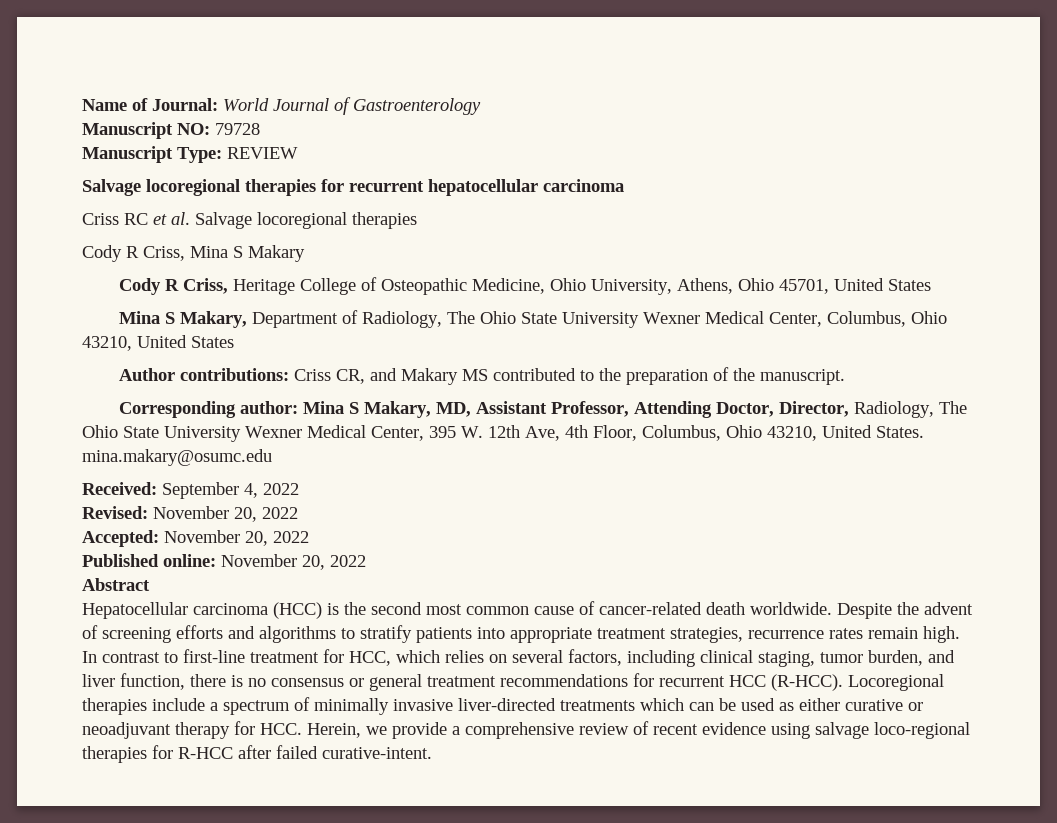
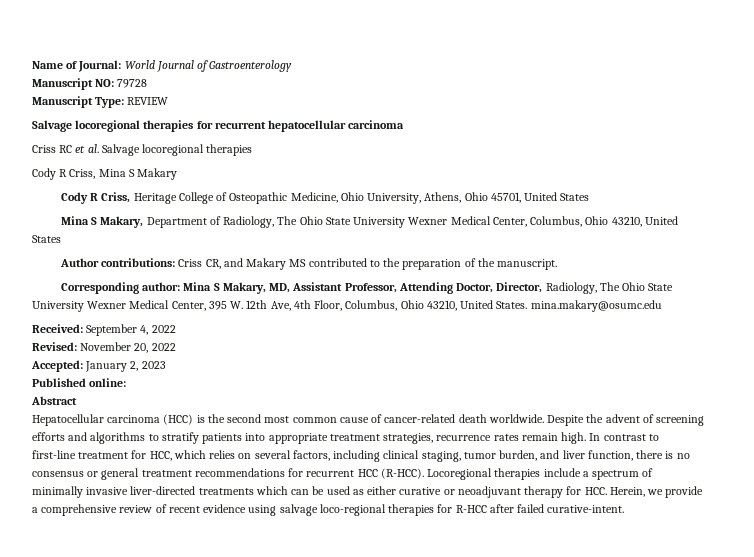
- Accepted: November 20, 2022
+ Accepted: January 2, 2023
- Published online: November 20, 2022
+ Published online:

